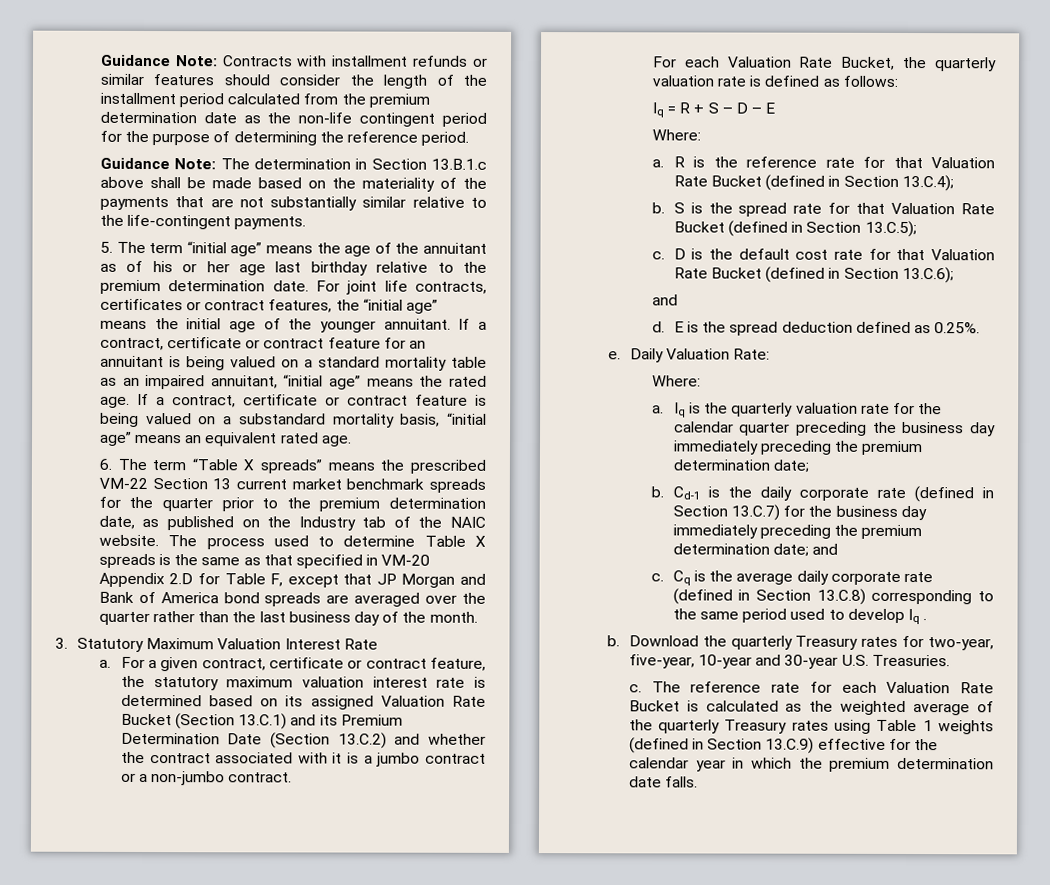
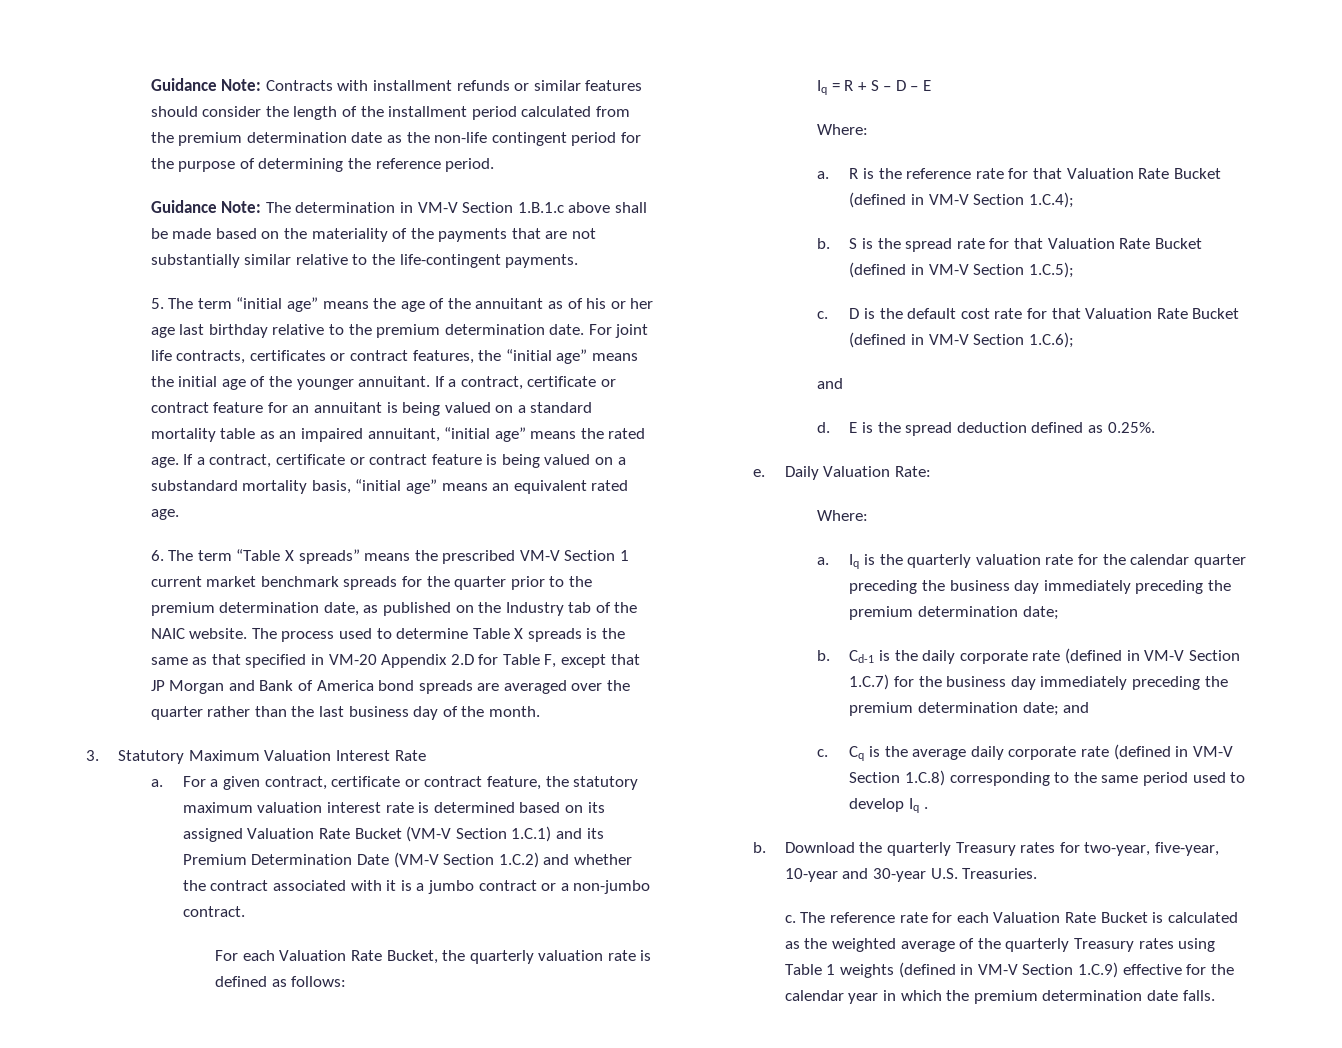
- Guidance Note: The determination in Section 13.B.1.c above shall be made based on the materiality of the payments that are not substantially similar relative to the life-contingent payments.
+ Guidance Note: The determination in VM-V Section 1.B.1.c above shall be made based on the materiality of the payments that are not substantially similar relative to the life-contingent payments.
- 6. The term “Table X spreads” means the prescribed VM-22 Section 13 current market benchmark spreads for the quarter prior to the premium determination date, as published on the Industry tab of the NAIC website.
+ 6. The term “Table X spreads” means the prescribed VM-V Section 1 current market benchmark spreads for the quarter prior to the premium determination date, as published on the Industry tab of the NAIC website.
- For a given contract, certificate or contract feature, the statutory maximum valuation interest rate is determined based on its assigned Valuation Rate Bucket (Section 13.C.1) and its Premium Determination Date (Section 13.C.2) and whether the contract associated with it is a jumbo contract or a non-jumbo contract.
+ For a given contract, certificate or contract feature, the statutory maximum valuation interest rate is determined based on its assigned Valuation Rate Bucket (VM-V Section 1.C.1) and its Premium Determination Date (VM-V Section 1.C.2) and whether the contract associated with it is a jumbo contract or a non-jumbo contract.
- R is the reference rate for that Valuation Rate Bucket (defined in Section 13.C.4);
+ R is the reference rate for that Valuation Rate Bucket (defined in VM-V Section 1.C.4);
- S is the spread rate for that Valuation Rate Bucket (defined in Section 13.C.5);
+ S is the spread rate for that Valuation Rate Bucket (defined in VM-V Section 1.C.5);
- D is the default cost rate for that Valuation Rate Bucket (defined in Section 13.C.6);
+ D is the default cost rate for that Valuation Rate Bucket (defined in VM-V Section 1.C.6);
- Cd-1 is the daily corporate rate (defined in Section 13.C.7) for the business day immediately preceding the premium determination date; and
+ Cd-1 is the daily corporate rate (defined in VM-V Section 1.C.7) for the business day immediately preceding the premium determination date; and
- Cq is the average daily corporate rate (defined in Section 13.C.8) corresponding to the same period used to develop Iq .
+ Cq is the average daily corporate rate (defined in VM-V Section 1.C.8) corresponding to the same period used to develop Iq .
- The reference rate for each Valuation Rate Bucket is calculated as the weighted average of the quarterly Treasury rates using Table 1 weights (defined in Section 13.C.9) effective for the calendar year in which the premium determination date falls.
+ The reference rate for each Valuation Rate Bucket is calculated as the weighted average of the quarterly Treasury rates using Table 1 weights (defined in VM-V Section 1.C.9) effective for the calendar year in which the premium determination date falls.

